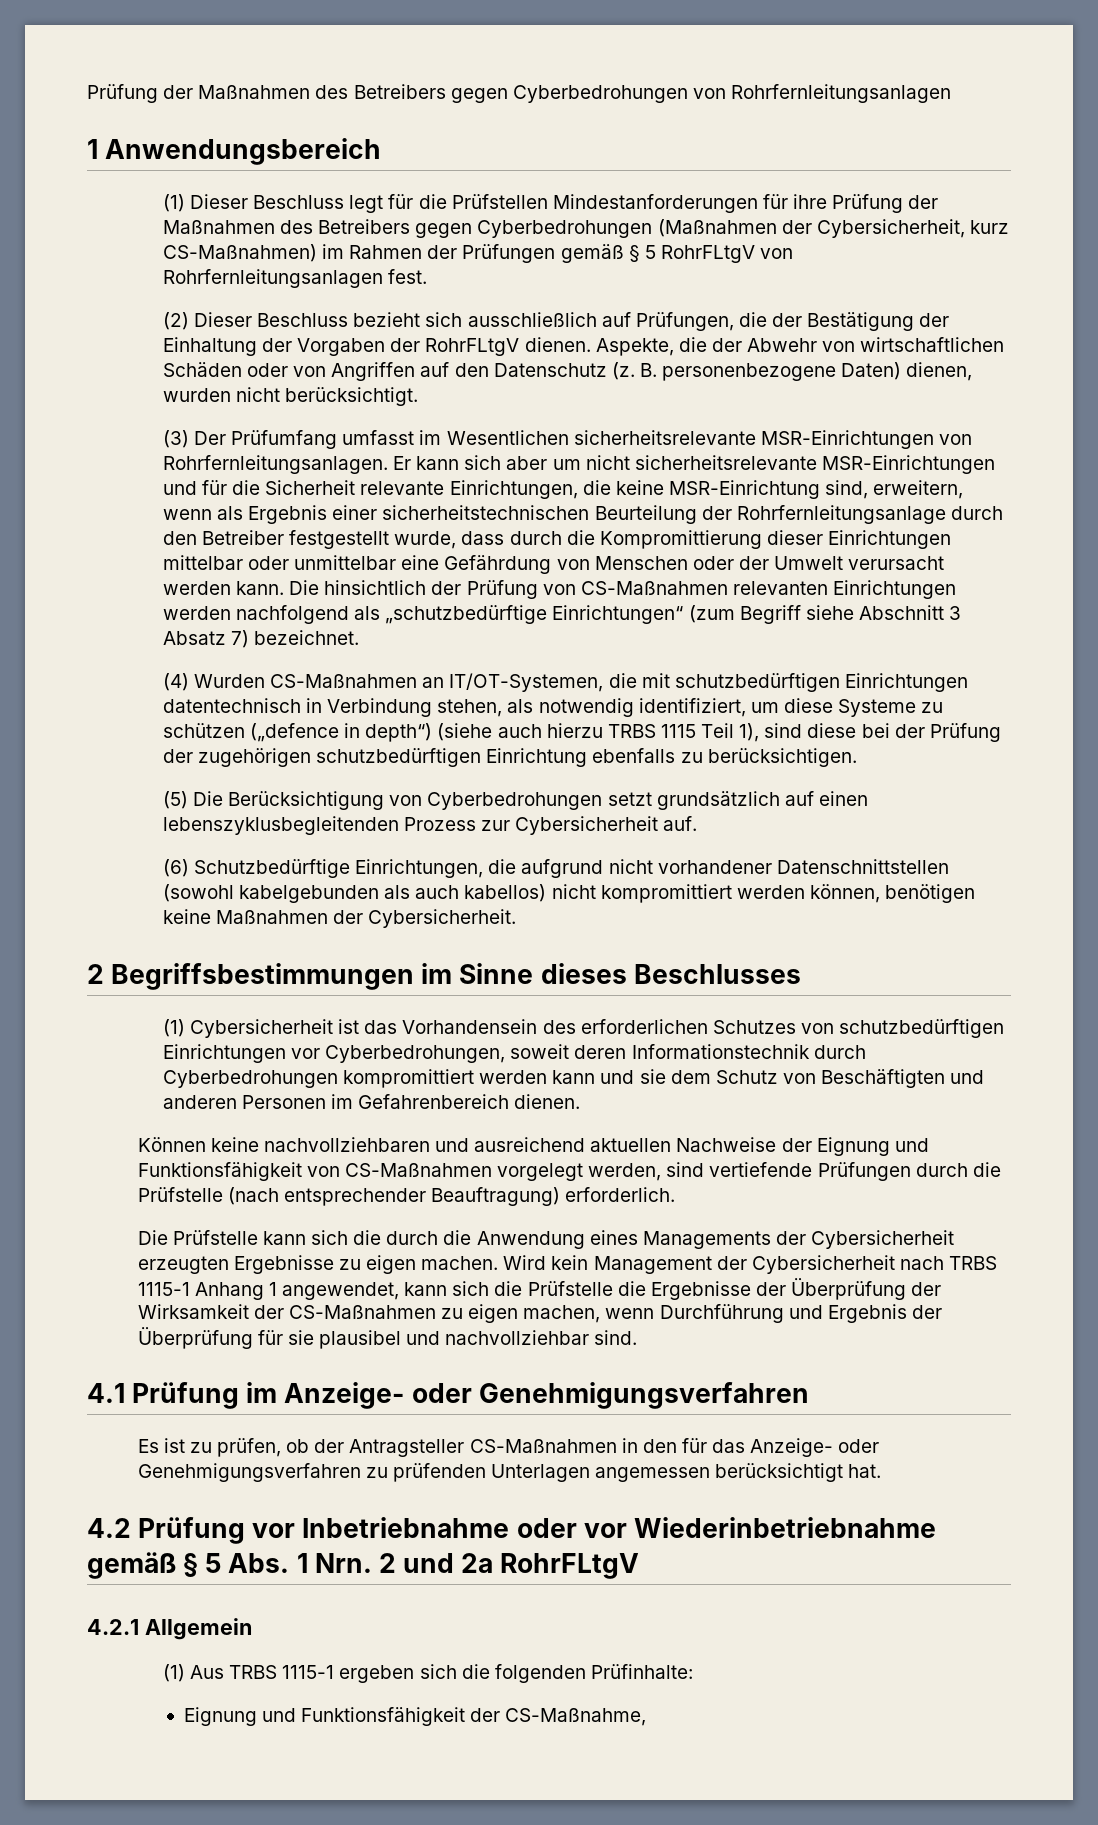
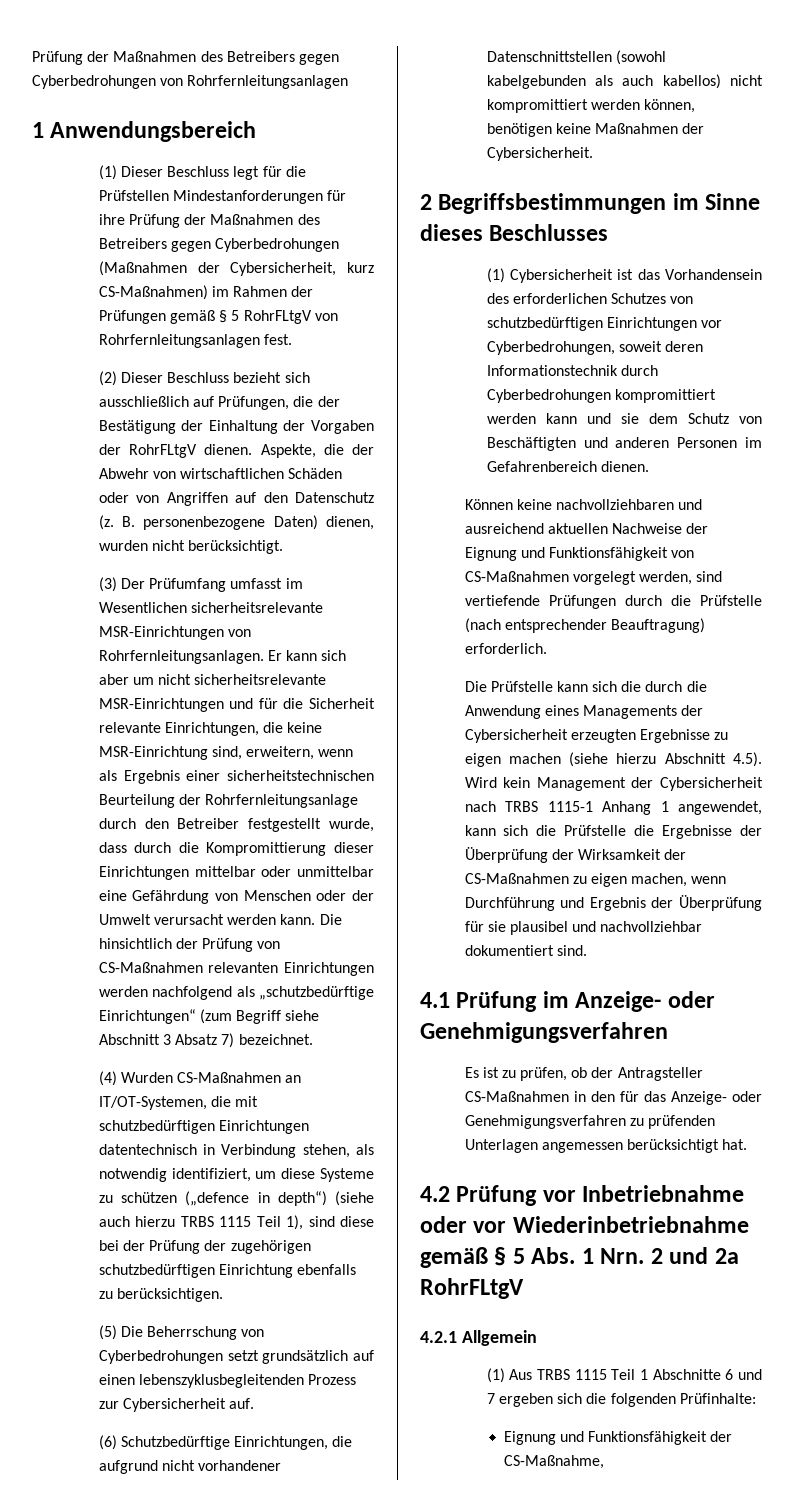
- (5) Die Berücksichtigung von Cyberbedrohungen setzt grundsätzlich auf einen lebenszyklusbegleitenden Prozess zur Cybersicherheit auf.
+ (5) Die Beherrschung von Cyberbedrohungen setzt grundsätzlich auf einen lebenszyklusbegleitenden Prozess zur Cybersicherheit auf.
- Die Prüfstelle kann sich die durch die Anwendung eines Managements der Cybersicherheit erzeugten Ergebnisse zu eigen machen. Wird kein Management der Cybersicherheit nach TRBS 1115-1 Anhang 1 angewendet, kann sich die Prüfstelle die Ergebnisse der Überprüfung der Wirksamkeit der CS-Maßnahmen zu eigen machen, wenn Durchführung und Ergebnis der Überprüfung für sie plausibel und nachvollziehbar sind.
+ Die Prüfstelle kann sich die durch die Anwendung eines Managements der Cybersicherheit erzeugten Ergebnisse zu eigen machen (siehe hierzu Abschnitt 4.5). Wird kein Management der Cybersicherheit nach TRBS 1115-1 Anhang 1 angewendet, kann sich die Prüfstelle die Ergebnisse der Überprüfung der Wirksamkeit der CS-Maßnahmen zu eigen machen, wenn Durchführung und Ergebnis der Überprüfung für sie plausibel und nachvollziehbar dokumentiert sind.
- (1) Aus TRBS 1115-1 ergeben sich die folgenden Prüfinhalte:
+ (1) Aus TRBS 1115 Teil 1 Abschnitte 6 und 7 ergeben sich die folgenden Prüfinhalte:

